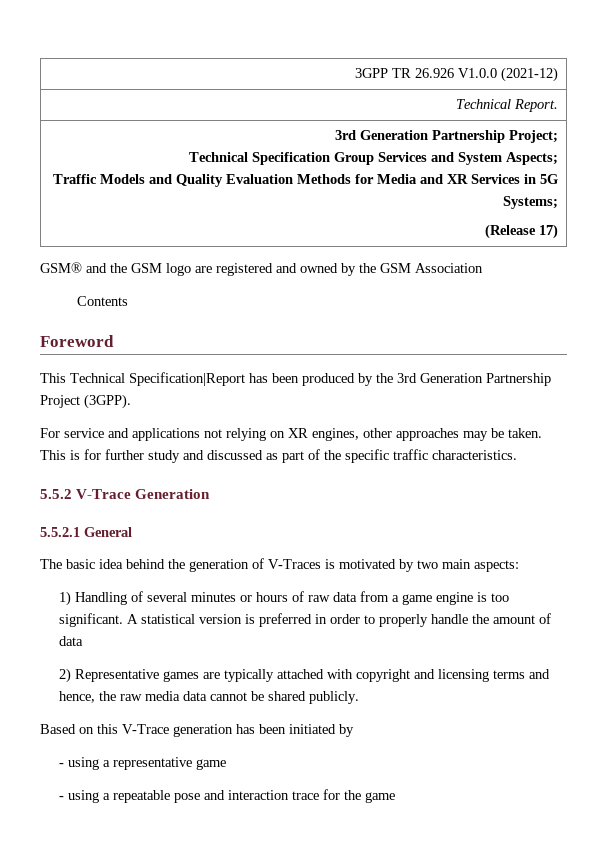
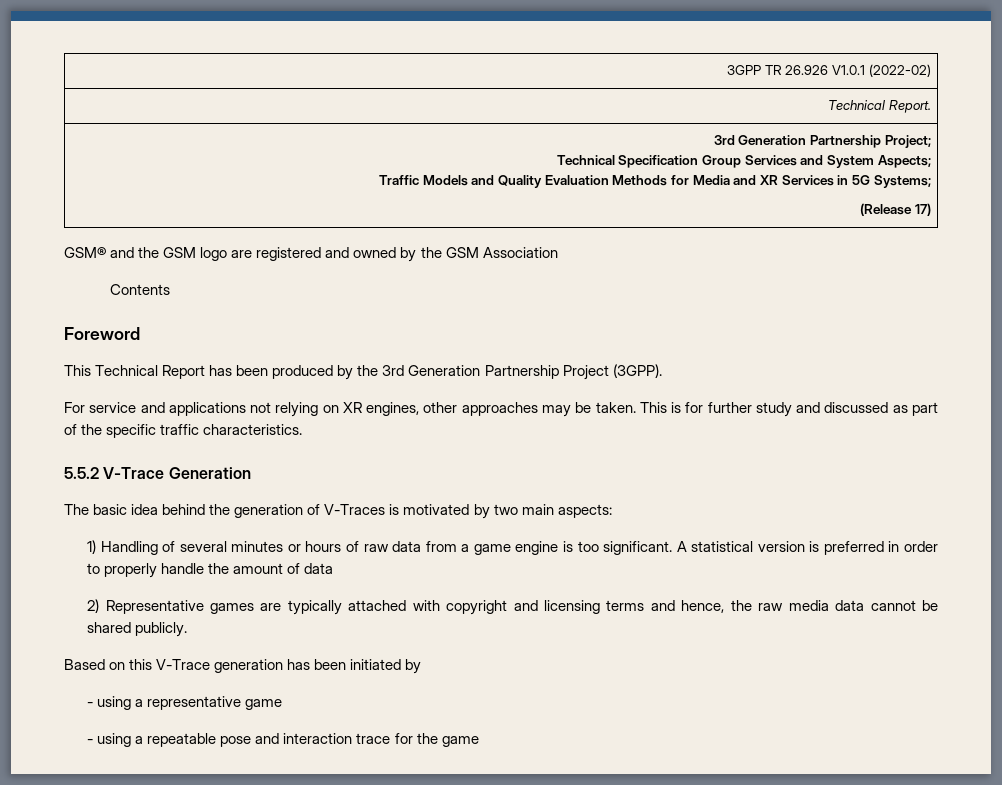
- 3GPP TR 26.926 V1.0.0 (2021-12)
+ 3GPP TR 26.926 V1.0.1 (2022-02)
- This Technical Specification|Report has been produced by the 3rd Generation Partnership Project (3GPP).
+ This Technical Report has been produced by the 3rd Generation Partnership Project (3GPP).
- 5.5.2.1 General

